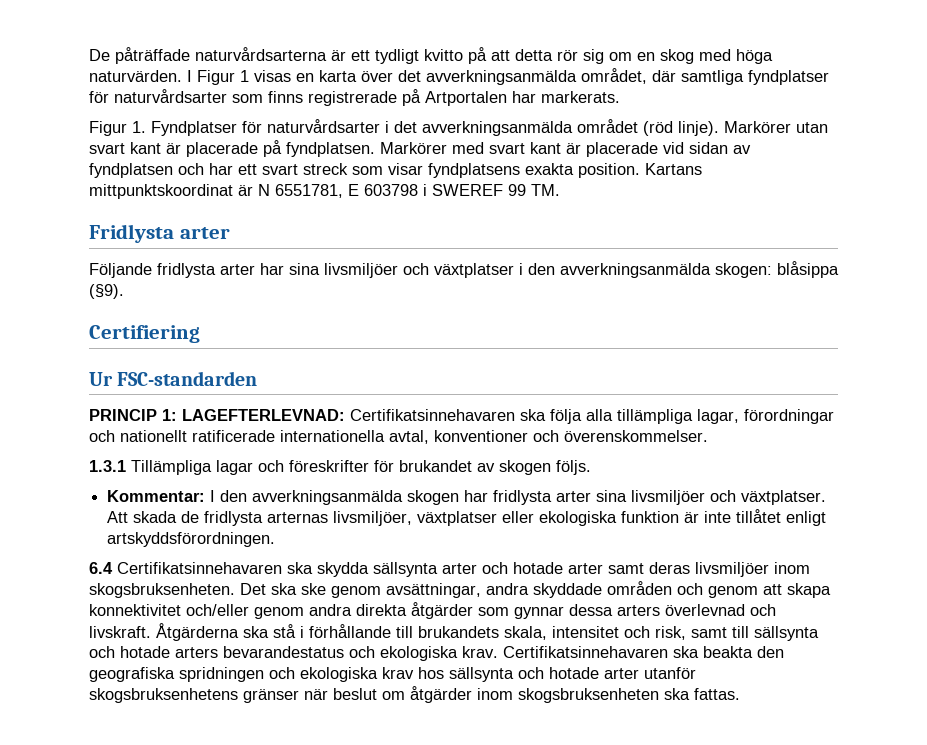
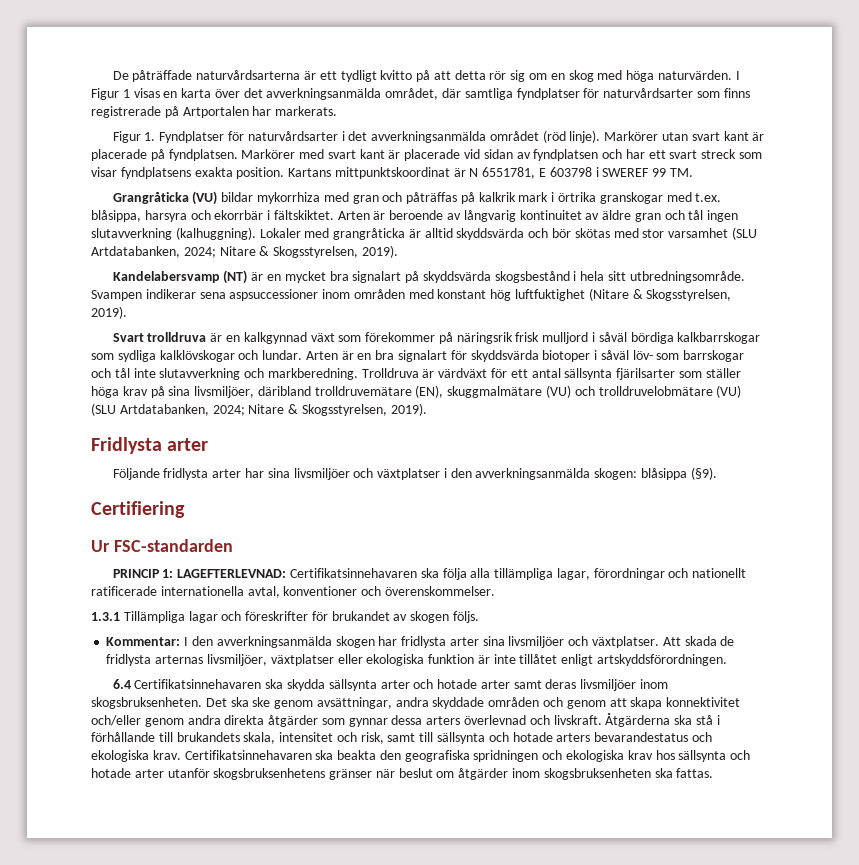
+ Grangråticka (VU) bildar mykorrhiza med gran och påträffas på kalkrik mark i örtrika granskogar med t.ex. blåsippa, harsyra och ekorrbär i fältskiktet. Arten är beroende av långvarig kontinuitet av äldre gran och tål ingen slutavverkning (kalhuggning). Lokaler med grangråticka är alltid skyddsvärda och bör skötas med stor varsamhet (SLU Artdatabanken, 2024; Nitare & Skogsstyrelsen, 2019).
+ Kandelabersvamp (NT) är en mycket bra signalart på skyddsvärda skogsbestånd i hela sitt utbredningsområde. Svampen indikerar sena aspsuccessioner inom områden med konstant hög luftfuktighet (Nitare & Skogsstyrelsen, 2019).
+ Svart trolldruva är en kalkgynnad växt som förekommer på näringsrik frisk mulljord i såväl bördiga kalkbarrskogar som sydliga kalklövskogar och lundar. Arten är en bra signalart för skyddsvärda biotoper i såväl löv- som barrskogar och tål inte slutavverkning och markberedning. Trolldruva är värdväxt för ett antal sällsynta fjärilsarter som ställer höga krav på sina livsmiljöer, däribland trolldruvemätare (EN), skuggmalmätare (VU) och trolldruvelobmätare (VU) (SLU Artdatabanken, 2024; Nitare & Skogsstyrelsen, 2019).

